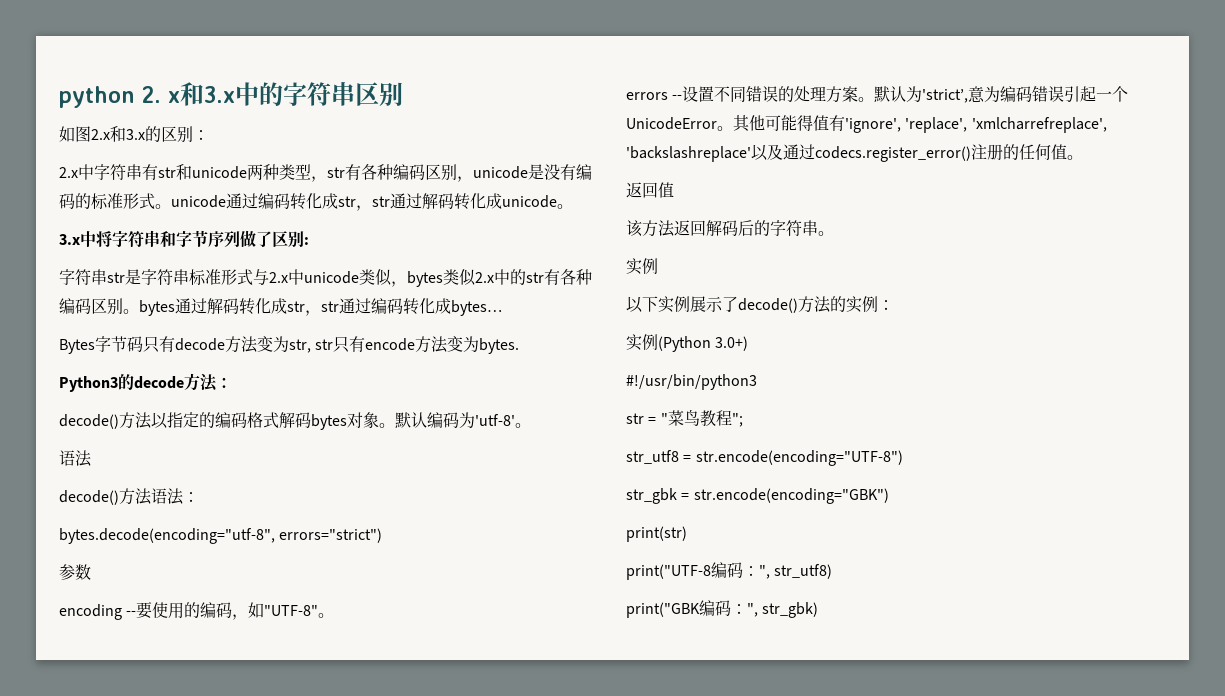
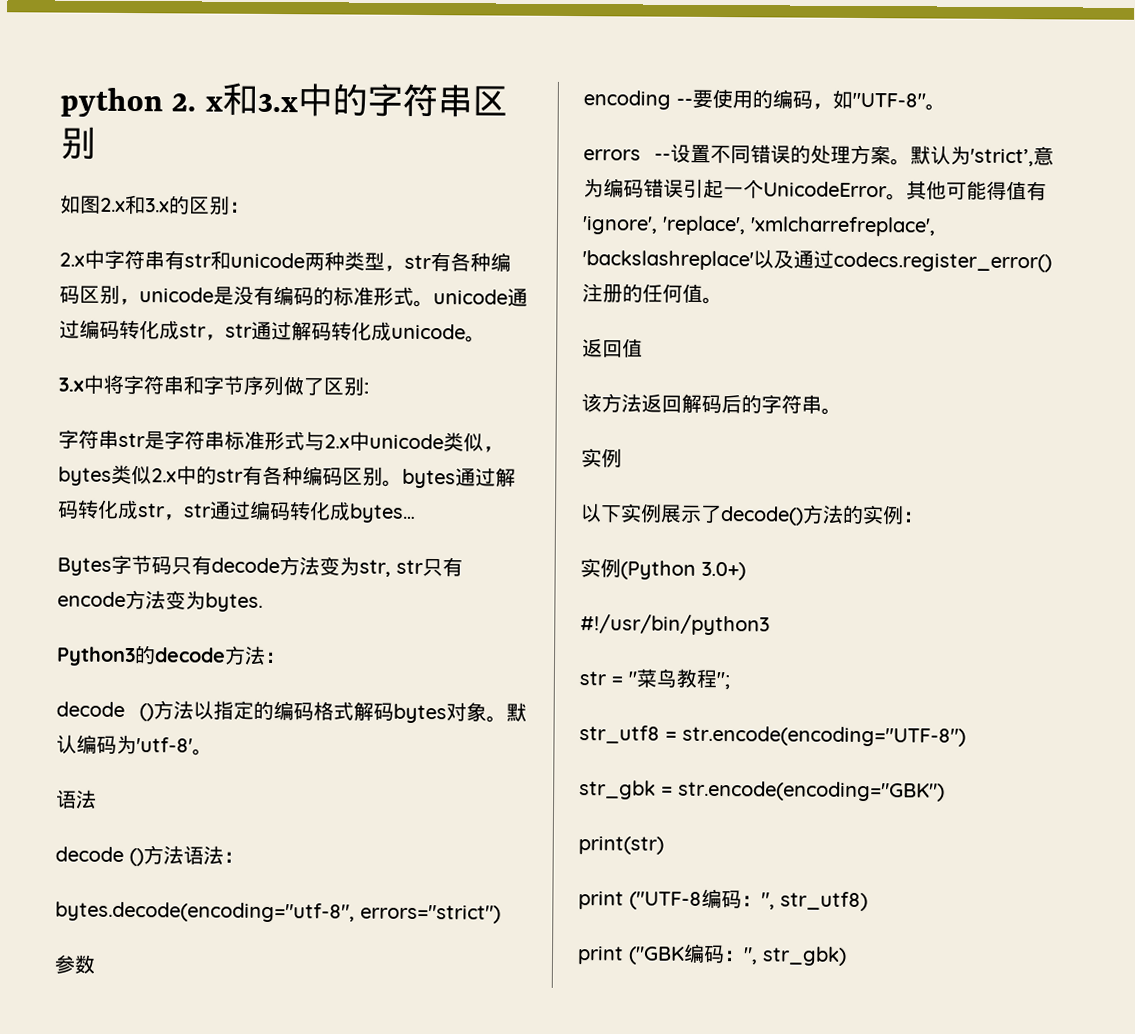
- decode()方法以指定的编码格式解码bytes对象。
+ decode ()方法以指定的编码格式解码bytes对象。
- decode()方法语法：
+ decode ()方法语法：
- print("UTF-8编码：", str_utf8)
+ print ("UTF-8编码：", str_utf8)
- print("GBK编码：", str_gbk)
+ print ("GBK编码：", str_gbk)

